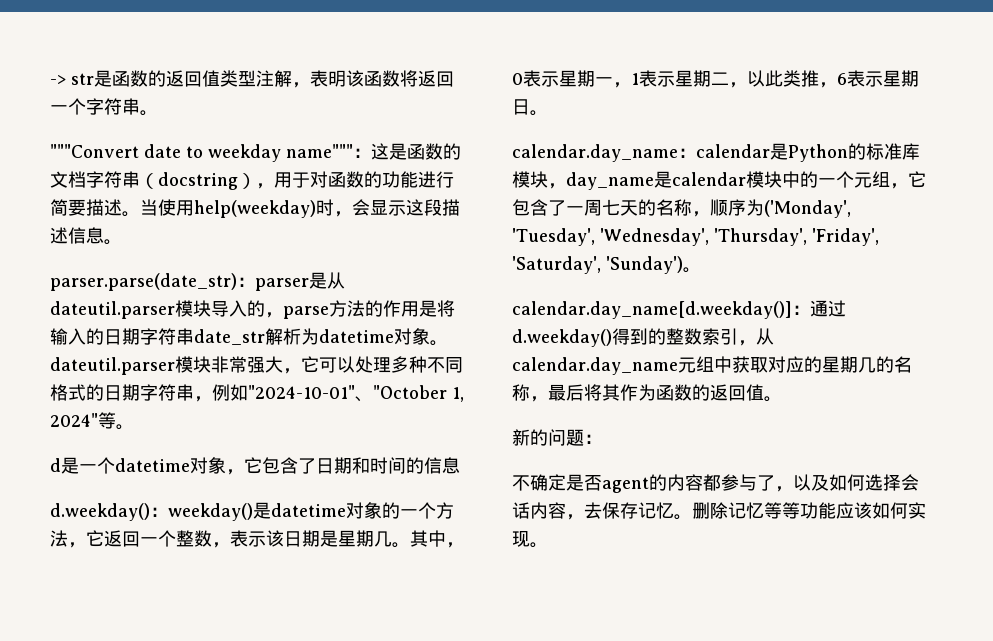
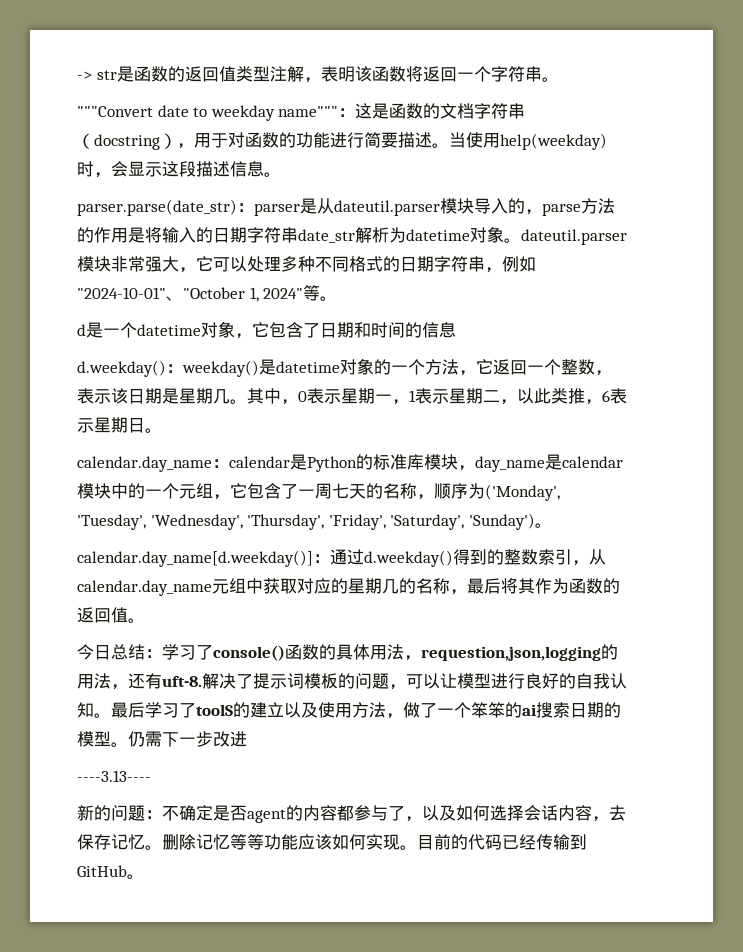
+ 今日总结：学习了console()函数的具体用法，requestion,json,logging的用法，还有uft-8.解决了提示词模板的问题，可以让模型进行良好的自我认知。最后学习了toolS的建立以及使用方法，做了一个笨笨的ai搜索日期的模型。仍需下一步改进
+ ----3.13----
- 新的问题：
- 不确定是否agent的内容都参与了，以及如何选择会话内容，去保存记忆。
+ 新的问题：不确定是否agent的内容都参与了，以及如何选择会话内容，去保存记忆。
+ 目前的代码已经传输到GitHub。

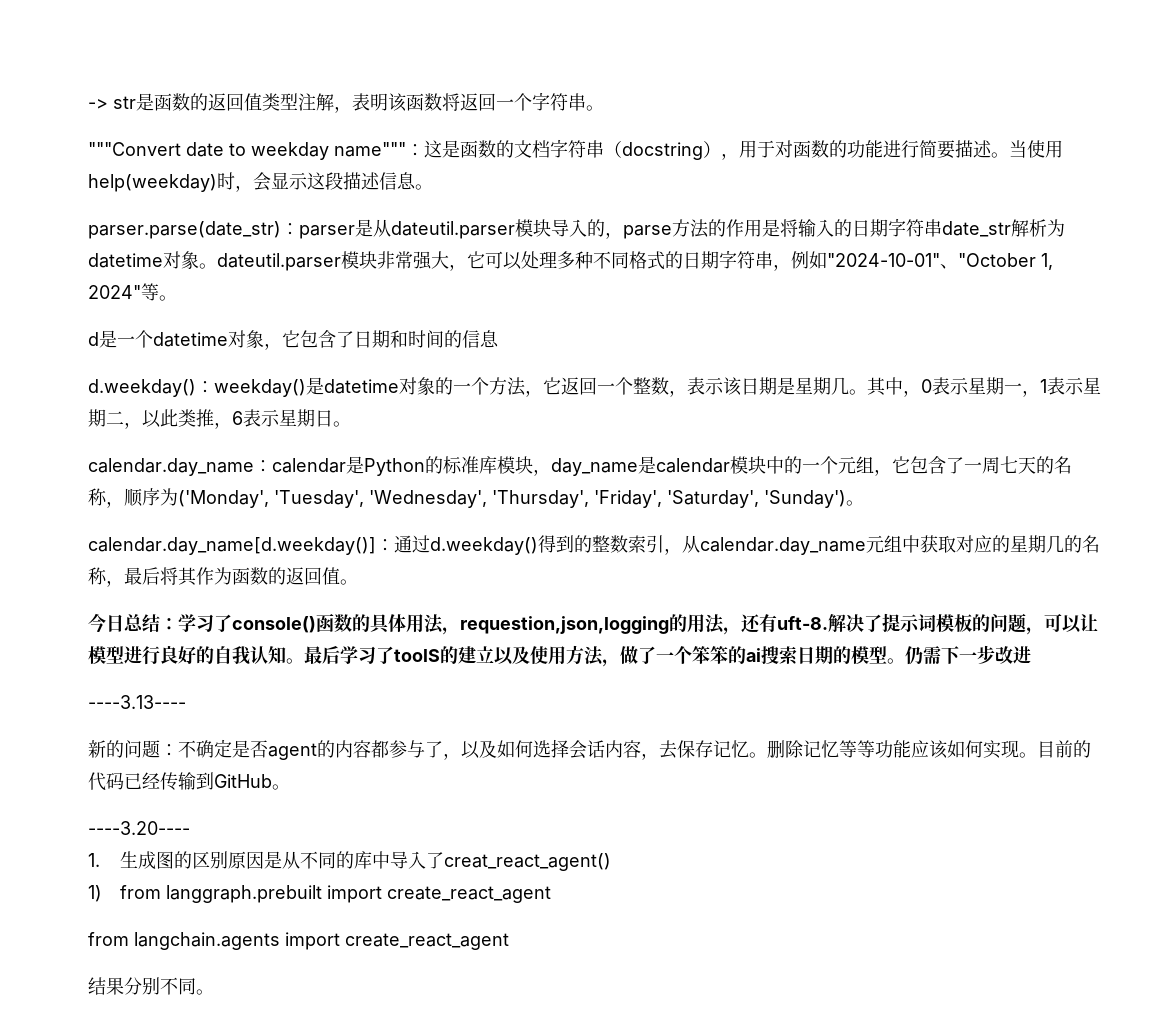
+ ----3.20----
+ 1.生成图的区别原因是从不同的库中导入了creat_react_agent()
+ 1) from langgraph.prebuilt import create_react_agent
+ from langchain.agents import create_react_agent
+ 结果分别不同。

